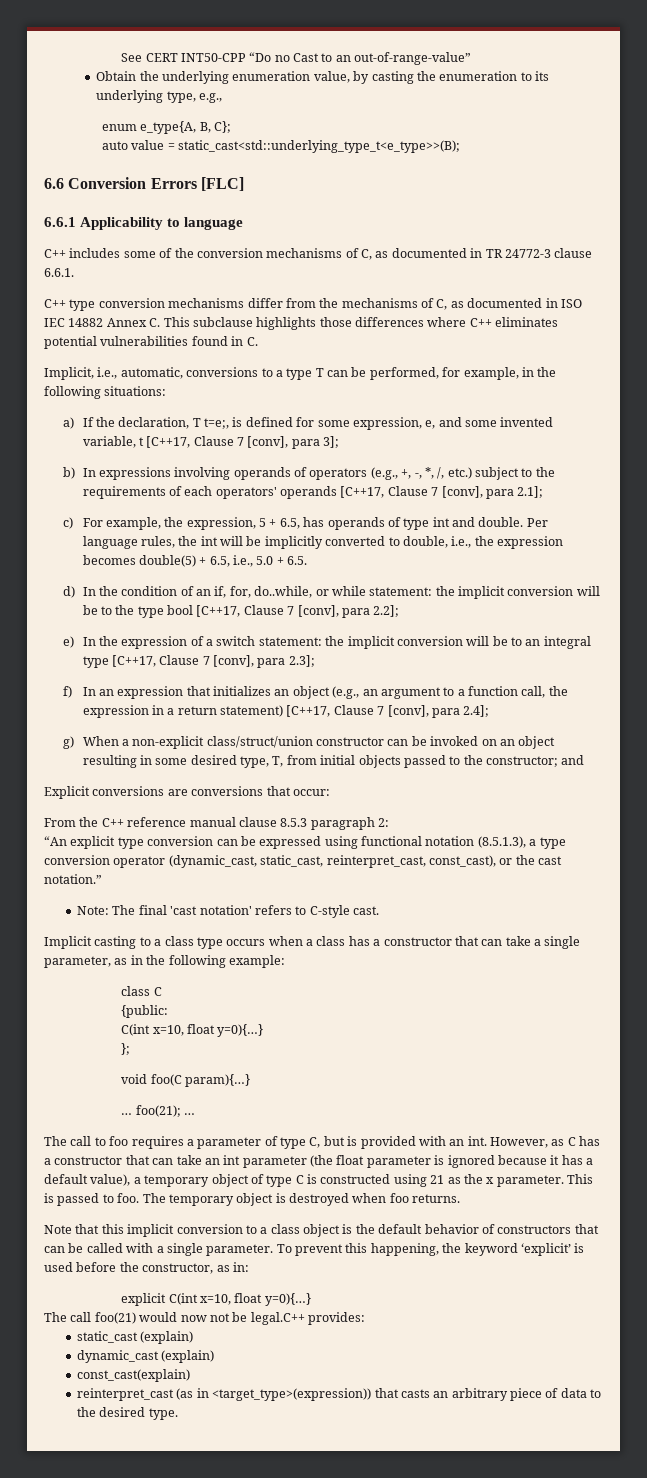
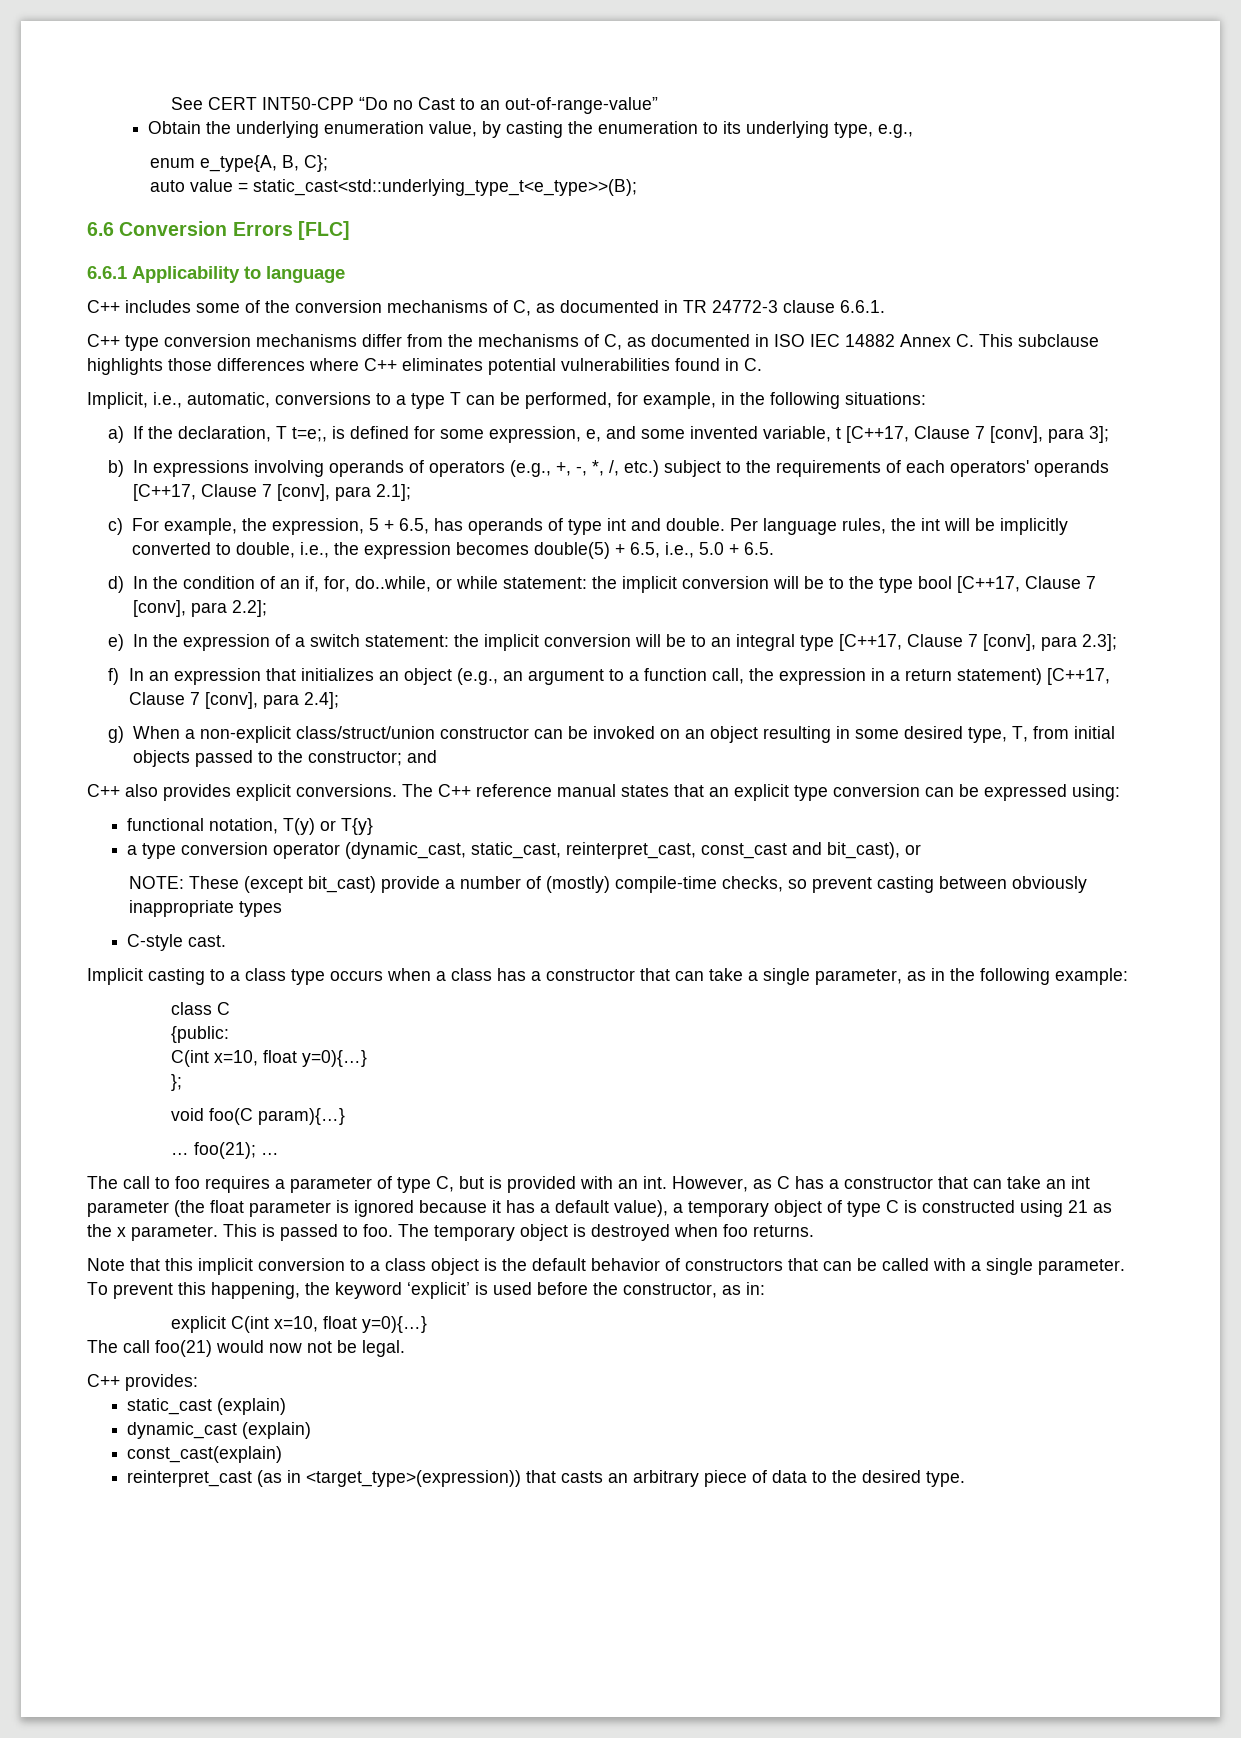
- Explicit conversions are conversions that occur:
- From the C++ reference manual clause 8.5.3 paragraph 2:
- “An explicit type conversion can be expressed using functional notation (8.5.1.3), a type conversion operator (dynamic_cast, static_cast, reinterpret_cast, const_cast), or the cast notation.”
- Note: The final 'cast notation' refers to C-style cast.
+ C++ also provides explicit conversions. The C++ reference manual states that an explicit type conversion can be expressed using:
+ functional notation, T(y) or T{y}
+ a type conversion operator (dynamic_cast, static_cast, reinterpret_cast, const_cast and bit_cast), or
+ NOTE: These (except bit_cast) provide a number of (mostly) compile-time checks, so prevent casting between obviously inappropriate types
+ C-style cast.
- The call foo(21) would now not be legal.C++ provides:
+ The call foo(21) would now not be legal.
+ C++ provides:

